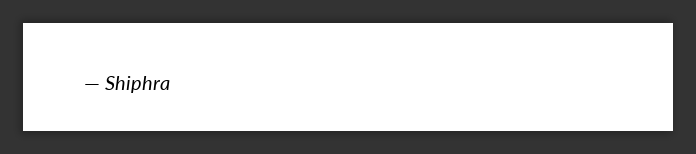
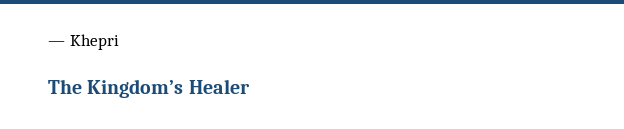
- — Shiphra
+ — Khepri
+ The Kingdom’s Healer

